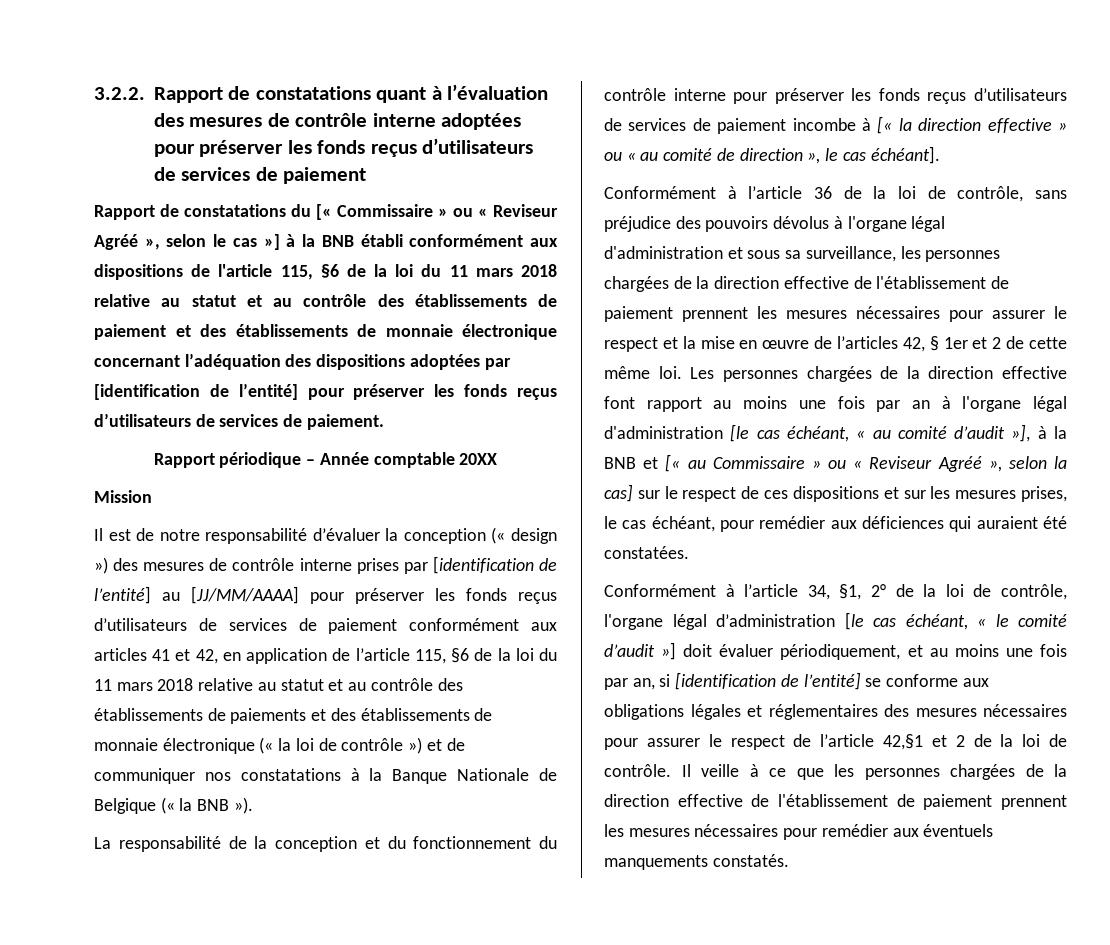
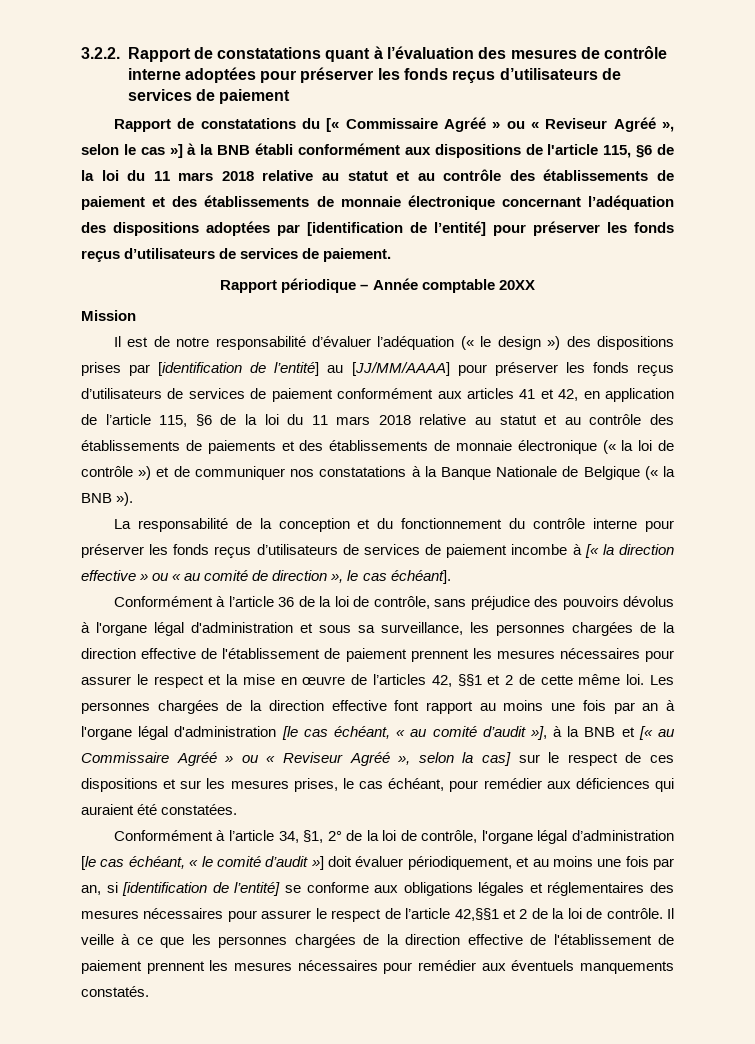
- Rapport de constatations du [« Commissaire » ou « Reviseur Agréé », selon le cas »] à la BNB établi conformément aux dispositions de l'article 115, §6 de la loi du 11 mars 2018 relative au statut et au contrôle des établissements de paiement et des établissements de monnaie électronique concernant l’adéquation des dispositions adoptées par [identification de l’entité] pour préserver les fonds reçus d’utilisateurs de services de paiement.
+ Rapport de constatations du [« Commissaire Agréé » ou « Reviseur Agréé », selon le cas »] à la BNB établi conformément aux dispositions de l'article 115, §6 de la loi du 11 mars 2018 relative au statut et au contrôle des établissements de paiement et des établissements de monnaie électronique concernant l’adéquation des dispositions adoptées par [identification de l’entité] pour préserver les fonds reçus d’utilisateurs de services de paiement.
- Il est de notre responsabilité d’évaluer la conception (« design ») des mesures de contrôle interne prises par [identification de l’entité] au [JJ/MM/AAAA] pour préserver les fonds reçus d’utilisateurs de services de paiement conformément aux articles 41 et 42, en application de l’article 115, §6 de la loi du 11 mars 2018 relative au statut et au contrôle des établissements de paiements et des établissements de monnaie électronique (« la loi de contrôle ») et de communiquer nos constatations à la Banque Nationale de Belgique (« la BNB »).
+ Il est de notre responsabilité d’évaluer l’adéquation (« le design ») des dispositions prises par [identification de l’entité] au [JJ/MM/AAAA] pour préserver les fonds reçus d’utilisateurs de services de paiement conformément aux articles 41 et 42, en application de l’article 115, §6 de la loi du 11 mars 2018 relative au statut et au contrôle des établissements de paiements et des établissements de monnaie électronique (« la loi de contrôle ») et de communiquer nos constatations à la Banque Nationale de Belgique (« la BNB »).
- Conformément à l’article 36 de la loi de contrôle, sans préjudice des pouvoirs dévolus à l'organe légal d'administration et sous sa surveillance, les personnes chargées de la direction effective de l'établissement de paiement prennent les mesures nécessaires pour assurer le respect et la mise en œuvre de l’articles 42, § 1er et 2 de cette même loi.
+ Conformément à l’article 36 de la loi de contrôle, sans préjudice des pouvoirs dévolus à l'organe légal d'administration et sous sa surveillance, les personnes chargées de la direction effective de l'établissement de paiement prennent les mesures nécessaires pour assurer le respect et la mise en œuvre de l’articles 42, §§1 et 2 de cette même loi.
- Les personnes chargées de la direction effective font rapport au moins une fois par an à l'organe légal d'administration [le cas échéant, « au comité d’audit »], à la BNB et [« au Commissaire » ou « Reviseur Agréé », selon la cas] sur le respect de ces dispositions et sur les mesures prises, le cas échéant, pour remédier aux déficiences qui auraient été constatées.
+ Les personnes chargées de la direction effective font rapport au moins une fois par an à l'organe légal d'administration [le cas échéant, « au comité d’audit »], à la BNB et [« au Commissaire Agréé » ou « Reviseur Agréé », selon la cas] sur le respect de ces dispositions et sur les mesures prises, le cas échéant, pour remédier aux déficiences qui auraient été constatées.
- Conformément à l’article 34, §1, 2° de la loi de contrôle, l'organe légal d’administration [le cas échéant, « le comité d’audit »] doit évaluer périodiquement, et au moins une fois par an, si [identification de l’entité] se conforme aux obligations légales et réglementaires des mesures nécessaires pour assurer le respect de l’article 42,§1 et 2 de la loi de contrôle.
+ Conformément à l’article 34, §1, 2° de la loi de contrôle, l'organe légal d’administration [le cas échéant, « le comité d’audit »] doit évaluer périodiquement, et au moins une fois par an, si [identification de l’entité] se conforme aux obligations légales et réglementaires des mesures nécessaires pour assurer le respect de l’article 42,§§1 et 2 de la loi de contrôle.

